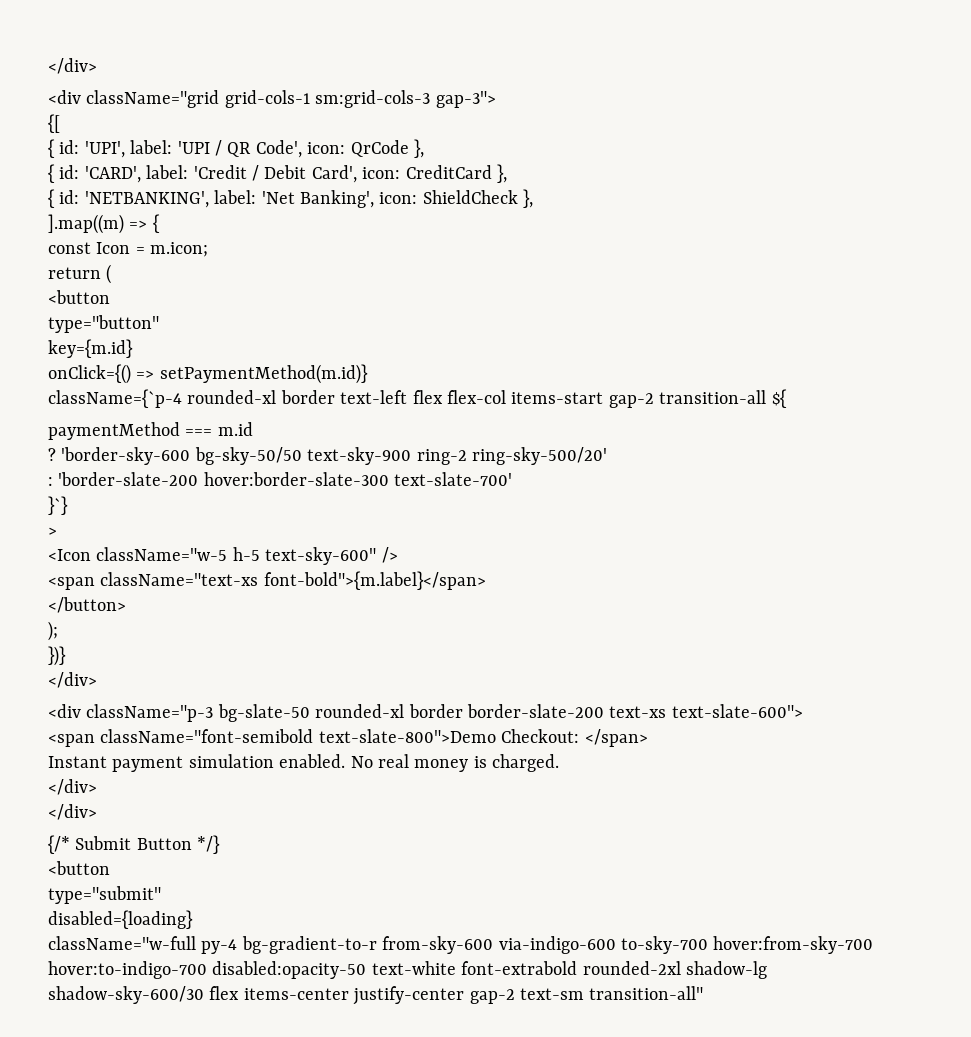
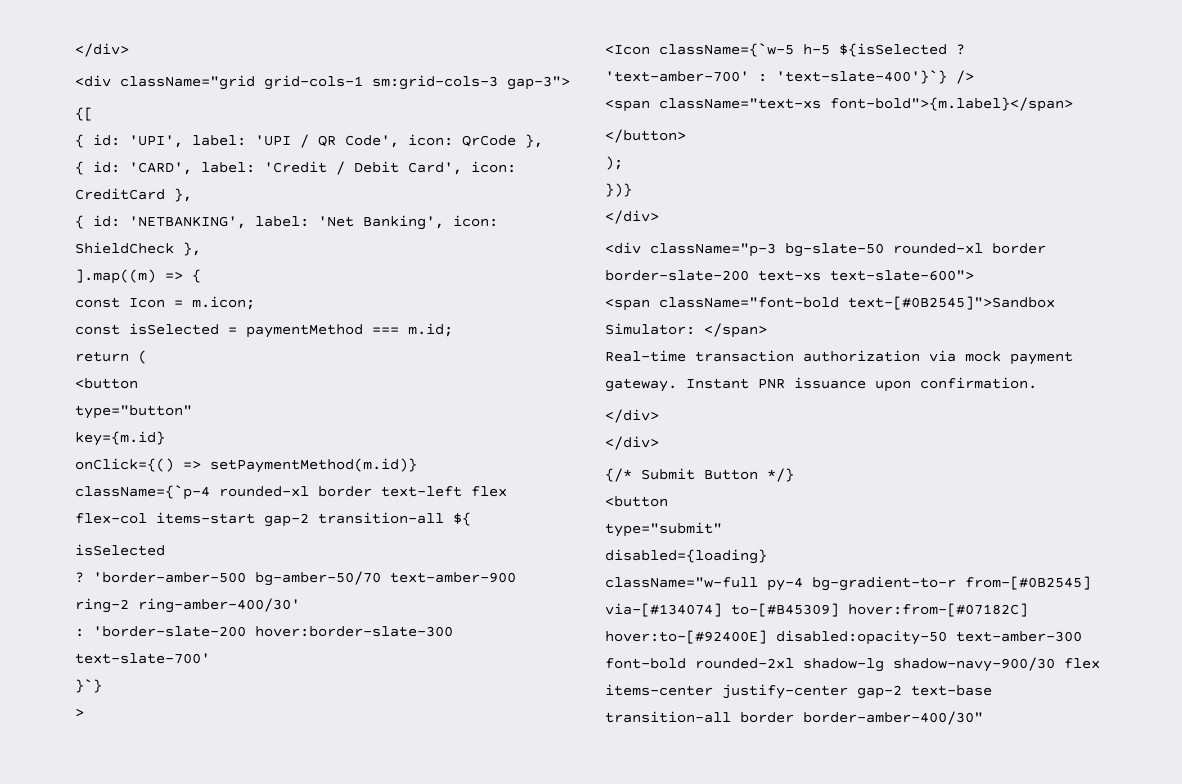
+ const isSelected = paymentMethod === m.id;
  className={`p-4 rounded-xl border text-left flex flex-col items-start gap-2 transition-all ${
- paymentMethod === m.id
- ? 'border-sky-600 bg-sky-50/50 text-sky-900 ring-2 ring-sky-500/20'
+ isSelected
+ ? 'border-amber-500 bg-amber-50/70 text-amber-900 ring-2 ring-amber-400/30'
- <Icon className="w-5 h-5 text-sky-600" />
+ <Icon className={`w-5 h-5 ${isSelected ? 'text-amber-700' : 'text-slate-400'}`} />
- <span className="font-semibold text-slate-800">Demo Checkout: </span>
- Instant payment simulation enabled. No real money is charged.
+ <span className="font-bold text-[#0B2545]">Sandbox Simulator: </span>
+ Real-time transaction authorization via mock payment gateway. Instant PNR issuance upon confirmation.
- className="w-full py-4 bg-gradient-to-r from-sky-600 via-indigo-600 to-sky-700 hover:from-sky-700 hover:to-indigo-700 disabled:opacity-50 text-white font-extrabold rounded-2xl shadow-lg shadow-sky-600/30 flex items-center justify-center gap-2 text-sm transition-all"
+ className="w-full py-4 bg-gradient-to-r from-[#0B2545] via-[#134074] to-[#B45309] hover:from-[#07182C] hover:to-[#92400E] disabled:opacity-50 text-amber-300 font-bold rounded-2xl shadow-lg shadow-navy-900/30 flex items-center justify-center gap-2 text-base transition-all border border-amber-400/30"

